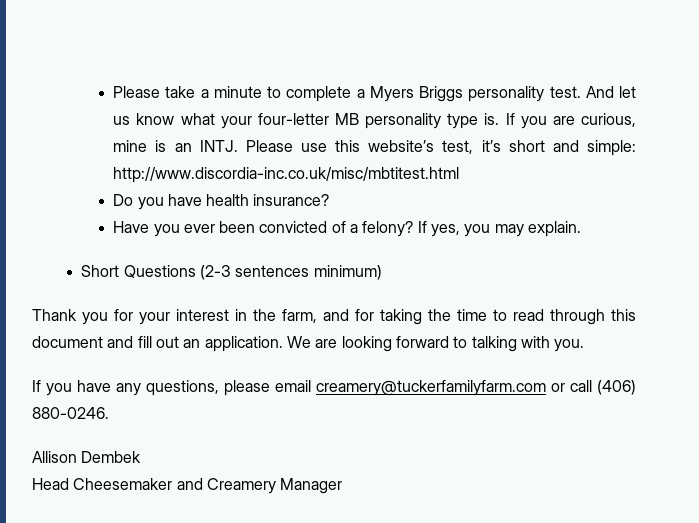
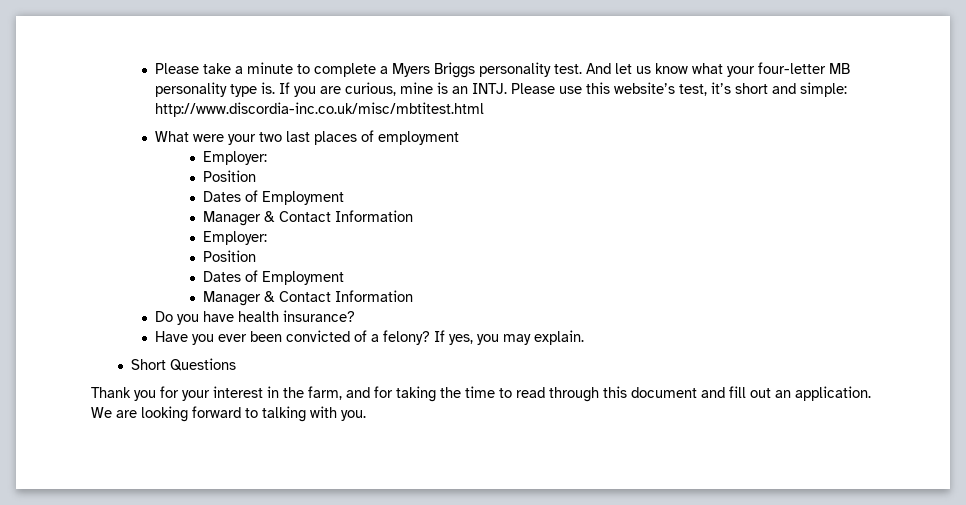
+ What were your two last places of employment
+ Employer:
+ Position
+ Dates of Employment
+ Manager & Contact Information
+ Employer:
+ Position
+ Dates of Employment
+ Manager & Contact Information
- Short Questions (2-3 sentences minimum)
+ Short Questions
- If you have any questions, please email creamery@tuckerfamilyfarm.com or call (406) 880-0246.
- Allison Dembek
- Head Cheesemaker and Creamery Manager

